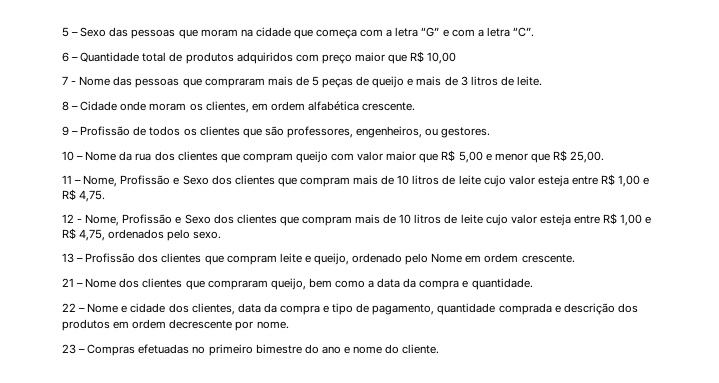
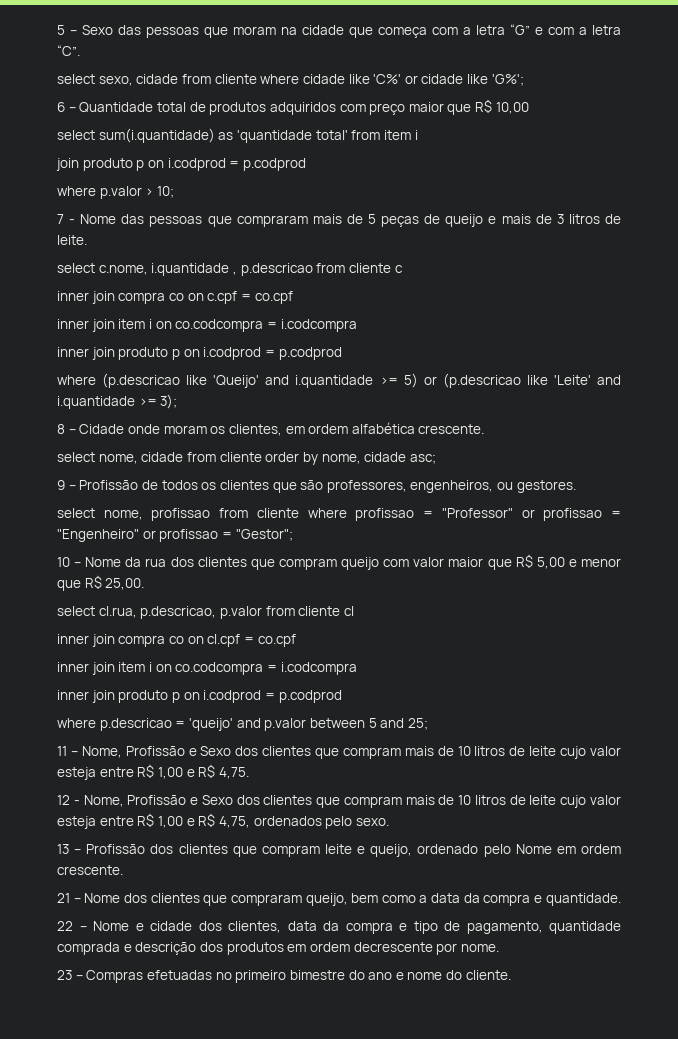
+ select sexo, cidade from cliente where cidade like 'C%' or cidade like 'G%';
+ select sum(i.quantidade) as 'quantidade total' from item i
+ join produto p on i.codprod = p.codprod
+ where p.valor > 10;
+ select c.nome, i.quantidade , p.descricao from cliente c
+ inner join compra co on c.cpf = co.cpf
+ inner join item i on co.codcompra = i.codcompra
+ inner join produto p on i.codprod = p.codprod
+ where (p.descricao like 'Queijo' and i.quantidade >= 5) or (p.descricao like 'Leite' and i.quantidade >= 3);
+ select nome, cidade from cliente order by nome, cidade asc;
+ select nome, profissao from cliente where profissao = "Professor" or profissao = "Engenheiro" or profissao = "Gestor";
+ select cl.rua, p.descricao, p.valor from cliente cl
+ inner join compra co on cl.cpf = co.cpf
+ inner join item i on co.codcompra = i.codcompra
+ inner join produto p on i.codprod = p.codprod
+ where p.descricao = 'queijo' and p.valor between 5 and 25;

